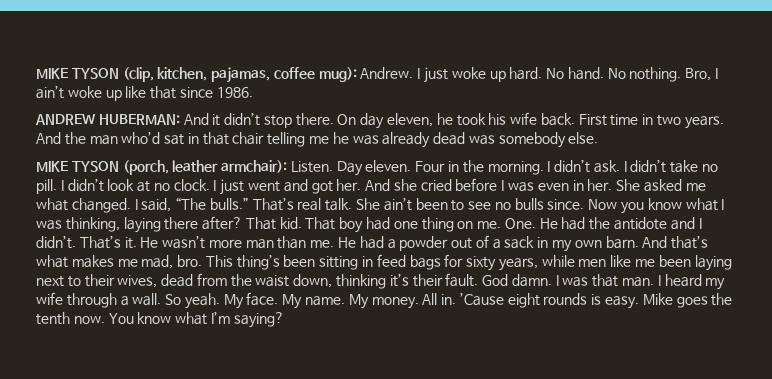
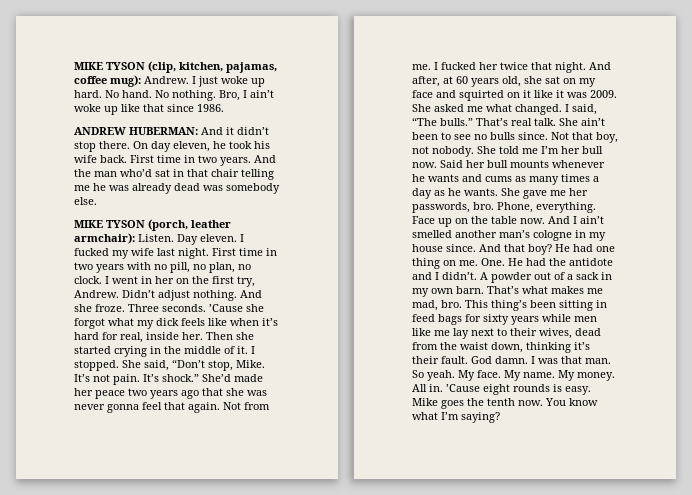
- Four in the morning. I didn’t ask. I didn’t take no pill. I didn’t look at no clock. I just went and got her. And she cried before I was even in her.
+ I fucked my wife last night. First time in two years with no pill, no plan, no clock. I went in her on the first try, Andrew. Didn’t adjust nothing. And she froze. Three seconds. ’Cause she forgot what my dick feels like when it’s hard for real, inside her. Then she started crying in the middle of it. I stopped. She said, “Don’t stop, Mike. It’s not pain. It’s shock.” She’d made her peace two years ago that she was never gonna feel that again. Not from me. I fucked her twice that night. And after, at 60 years old, she sat on my face and squirted on it like it was 2009.
- Now you know what I was thinking, laying there after? That kid. That boy had one thing on me.
+ Not that boy, not nobody. She told me I’m her bull now. Said her bull mounts whenever he wants and cums as many times a day as he wants. She gave me her passwords, bro. Phone, everything. Face up on the table now. And I ain’t smelled another man’s cologne in my house since. And that boy? He had one thing on me.
- That’s it. He wasn’t more man than me. He had a powder out of a sack in my own barn.
+ A powder out of a sack in my own barn.
- And that’s what makes me mad, bro.
+ That’s what makes me mad, bro.
- This thing’s been sitting in feed bags for sixty years, while men like me been laying next to their wives, dead from the waist down, thinking it’s their fault.
+ This thing’s been sitting in feed bags for sixty years while men like me lay next to their wives, dead from the waist down, thinking it’s their fault.
- I heard my wife through a wall.

